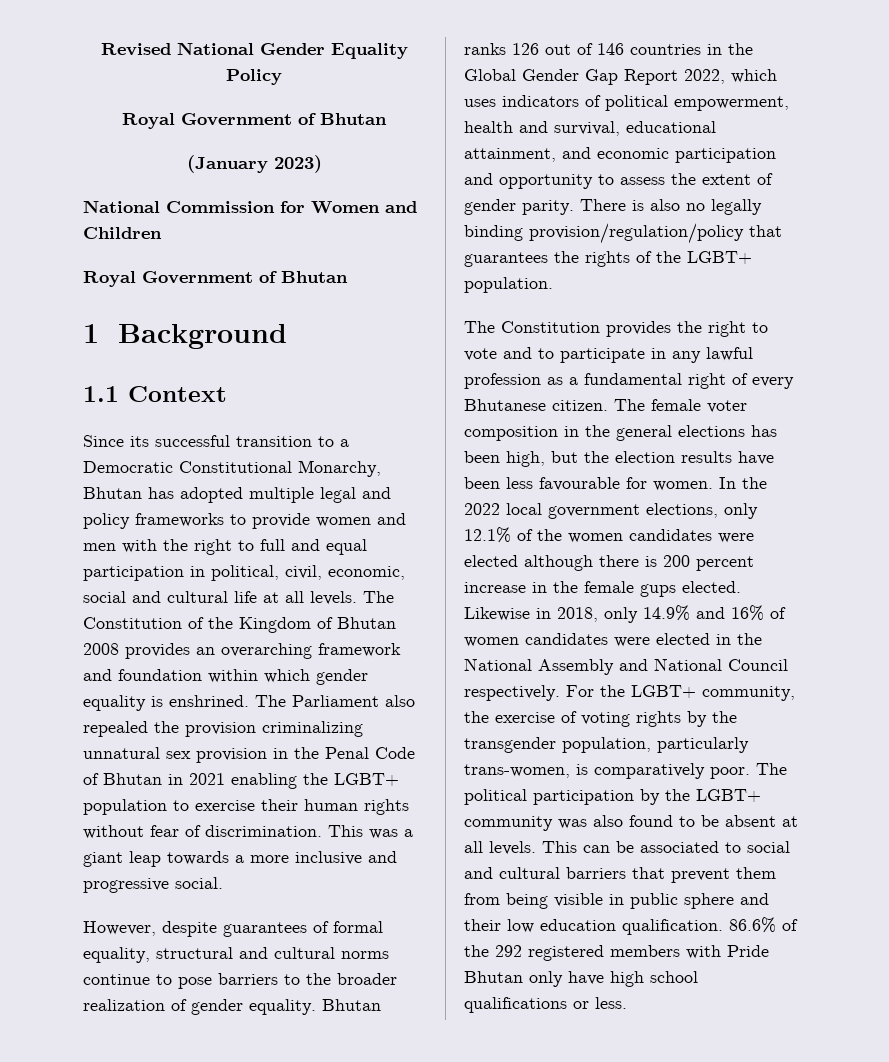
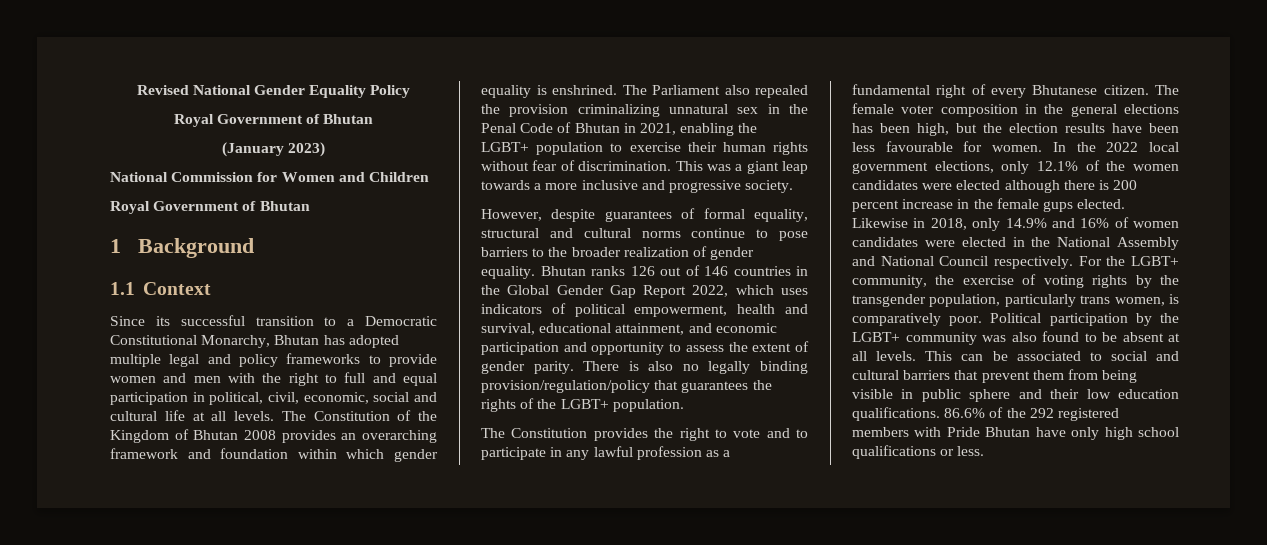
- The Parliament also repealed the provision criminalizing unnatural sex provision in the Penal Code of Bhutan in 2021 enabling the LGBT+ population to exercise their human rights without fear of discrimination.
+ The Parliament also repealed the provision criminalizing unnatural sex in the Penal Code of Bhutan in 2021, enabling the LGBT+ population to exercise their human rights without fear of discrimination.
- This was a giant leap towards a more inclusive and progressive social.
+ This was a giant leap towards a more inclusive and progressive society.
- For the LGBT+ community, the exercise of voting rights by the transgender population, particularly trans-women, is comparatively poor.
+ For the LGBT+ community, the exercise of voting rights by the transgender population, particularly trans women, is comparatively poor.
- The political participation by the LGBT+ community was also found to be absent at all levels.
+ Political participation by the LGBT+ community was also found to be absent at all levels.
- This can be associated to social and cultural barriers that prevent them from being visible in public sphere and their low education qualification.
+ This can be associated to social and cultural barriers that prevent them from being visible in public sphere and their low education qualifications.
- 86.6% of the 292 registered members with Pride Bhutan only have high school qualifications or less.
+ 86.6% of the 292 registered members with Pride Bhutan have only high school qualifications or less.

